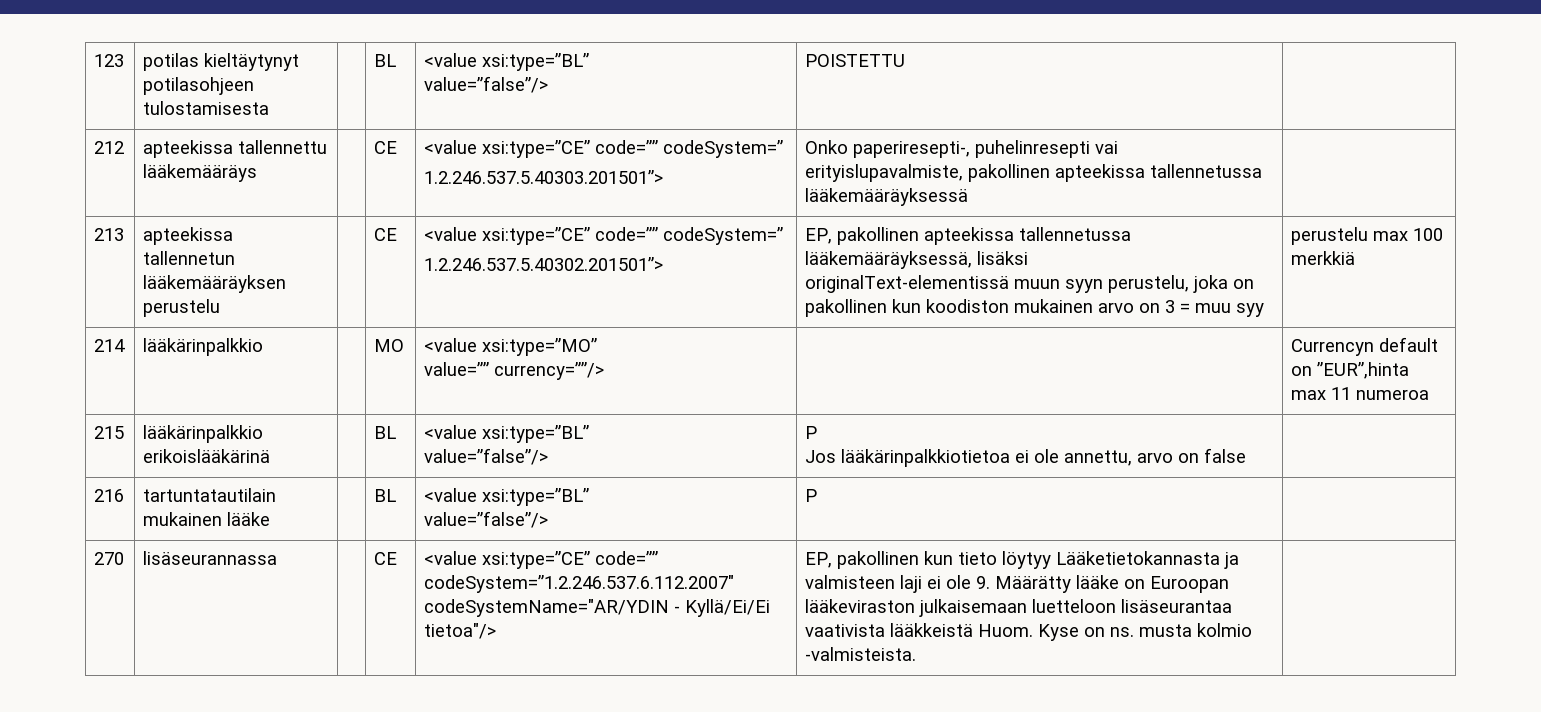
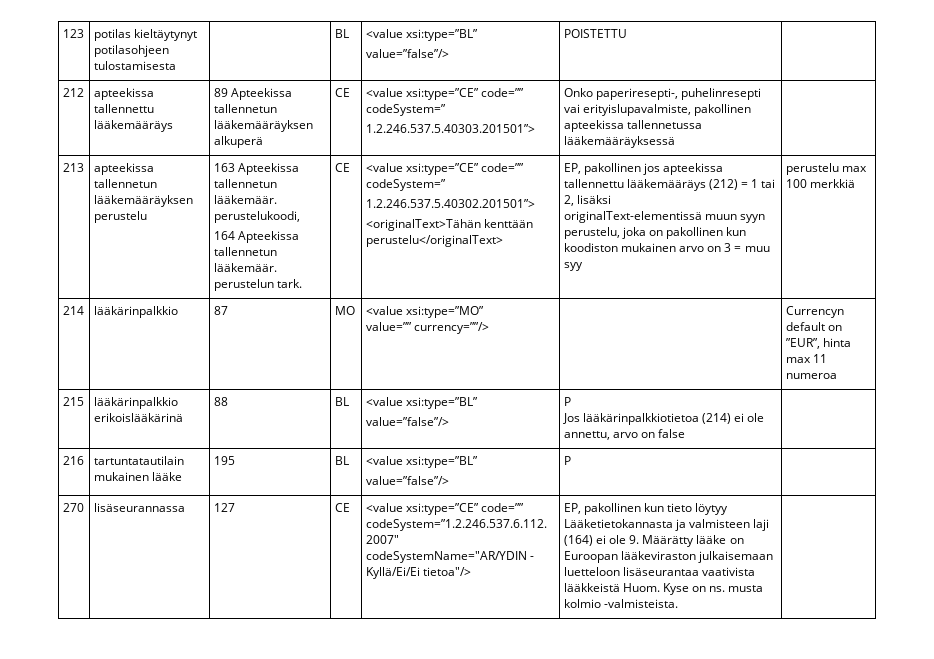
- 212 | apteekissa tallennettu lääkemääräys | | CE | <value xsi:type=”CE” code=”” codeSystem=”
+ 212 | apteekissa tallennettu lääkemääräys | 89 Apteekissa tallennetun lääkemääräyksen alkuperä | CE | <value xsi:type=”CE” code=”” codeSystem=”
+ 163 Apteekissa tallennetun lääkemäär. perustelukoodi,
+ 164 Apteekissa tallennetun lääkemäär. perustelun tark.
- EP, pakollinen apteekissa tallennetussa lääkemääräyksessä, lisäksi
+ <originalText>Tähän kenttään perustelu</originalText> | EP, pakollinen jos apteekissa tallennettu lääkemääräys (212) = 1 tai 2, lisäksi
- 214 | lääkärinpalkkio | | MO | <value xsi:type=”MO”
- value=”” currency=””/> | | Currencyn default on ”EUR”,hinta max 11 numeroa
+ 214 | lääkärinpalkkio | 87 | MO | <value xsi:type=”MO”
+ value=”” currency=””/> | | Currencyn default on ”EUR”, hinta max 11 numeroa
- 215 | lääkärinpalkkio erikoislääkärinä | | BL | <value xsi:type=”BL”
+ 215 | lääkärinpalkkio erikoislääkärinä | 88 | BL | <value xsi:type=”BL”
  value=”false”/> | P
- Jos lääkärinpalkkiotietoa ei ole annettu, arvo on false |
+ Jos lääkärinpalkkiotietoa (214) ei ole annettu, arvo on false |
- 216 | tartuntatautilain mukainen lääke | | BL | <value xsi:type=”BL”
+ 216 | tartuntatautilain mukainen lääke | 195 | BL | <value xsi:type=”BL”
+ 127
- EP, pakollinen kun tieto löytyy Lääketietokannasta ja valmisteen laji ei ole 9. Määrätty lääke on Euroopan lääkeviraston julkaisemaan luetteloon lisäseurantaa vaativista lääkkeistä Huom.
+ EP, pakollinen kun tieto löytyy Lääketietokannasta ja valmisteen laji (164) ei ole 9. Määrätty lääke on Euroopan lääkeviraston julkaisemaan luetteloon lisäseurantaa vaativista lääkkeistä Huom.

